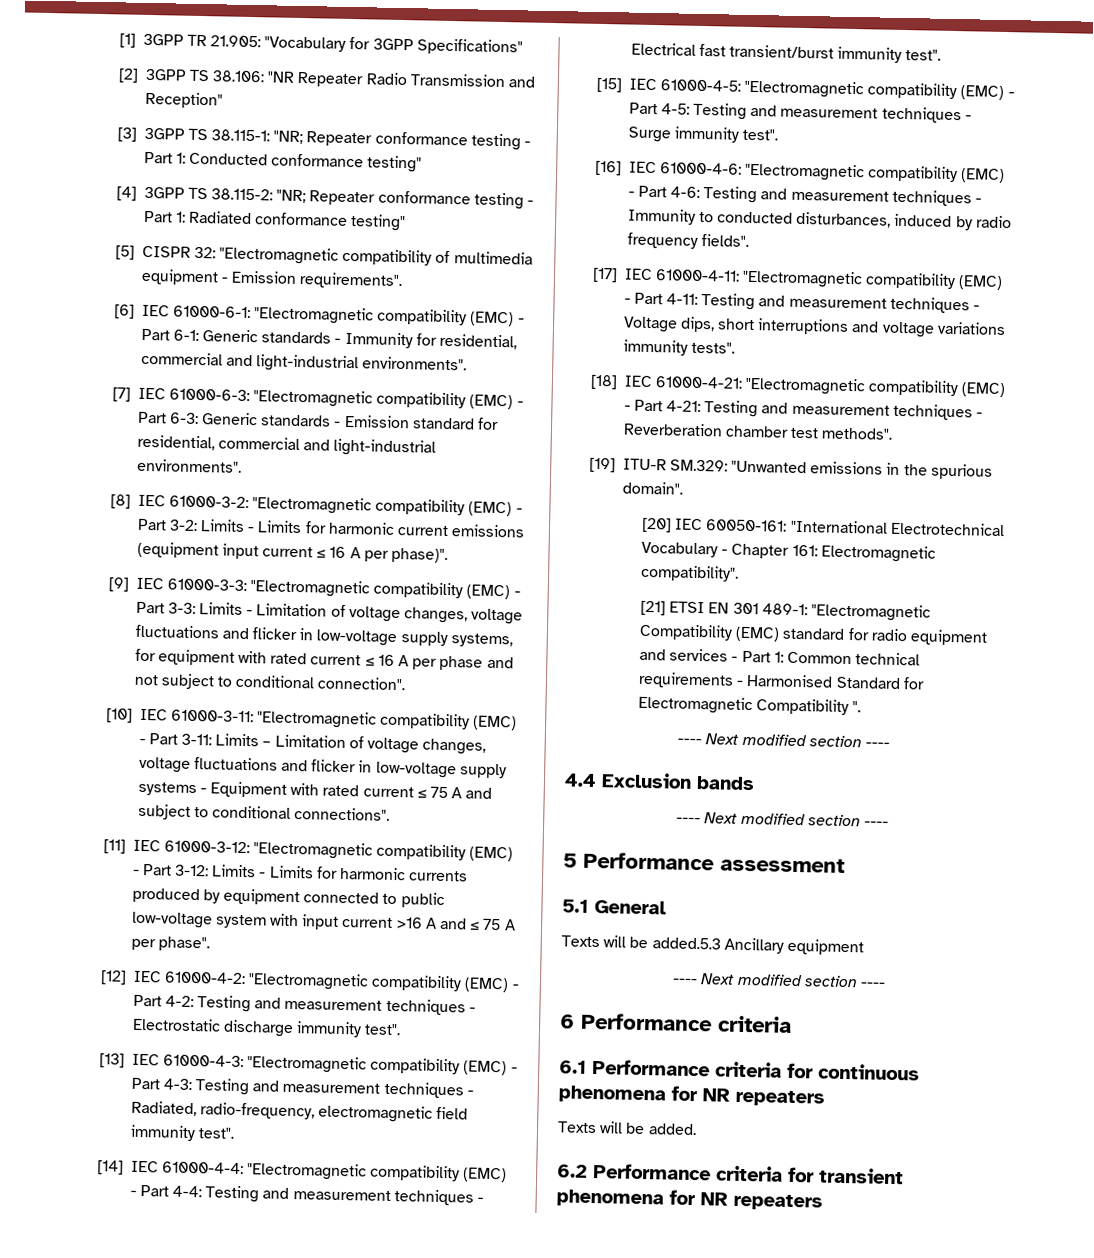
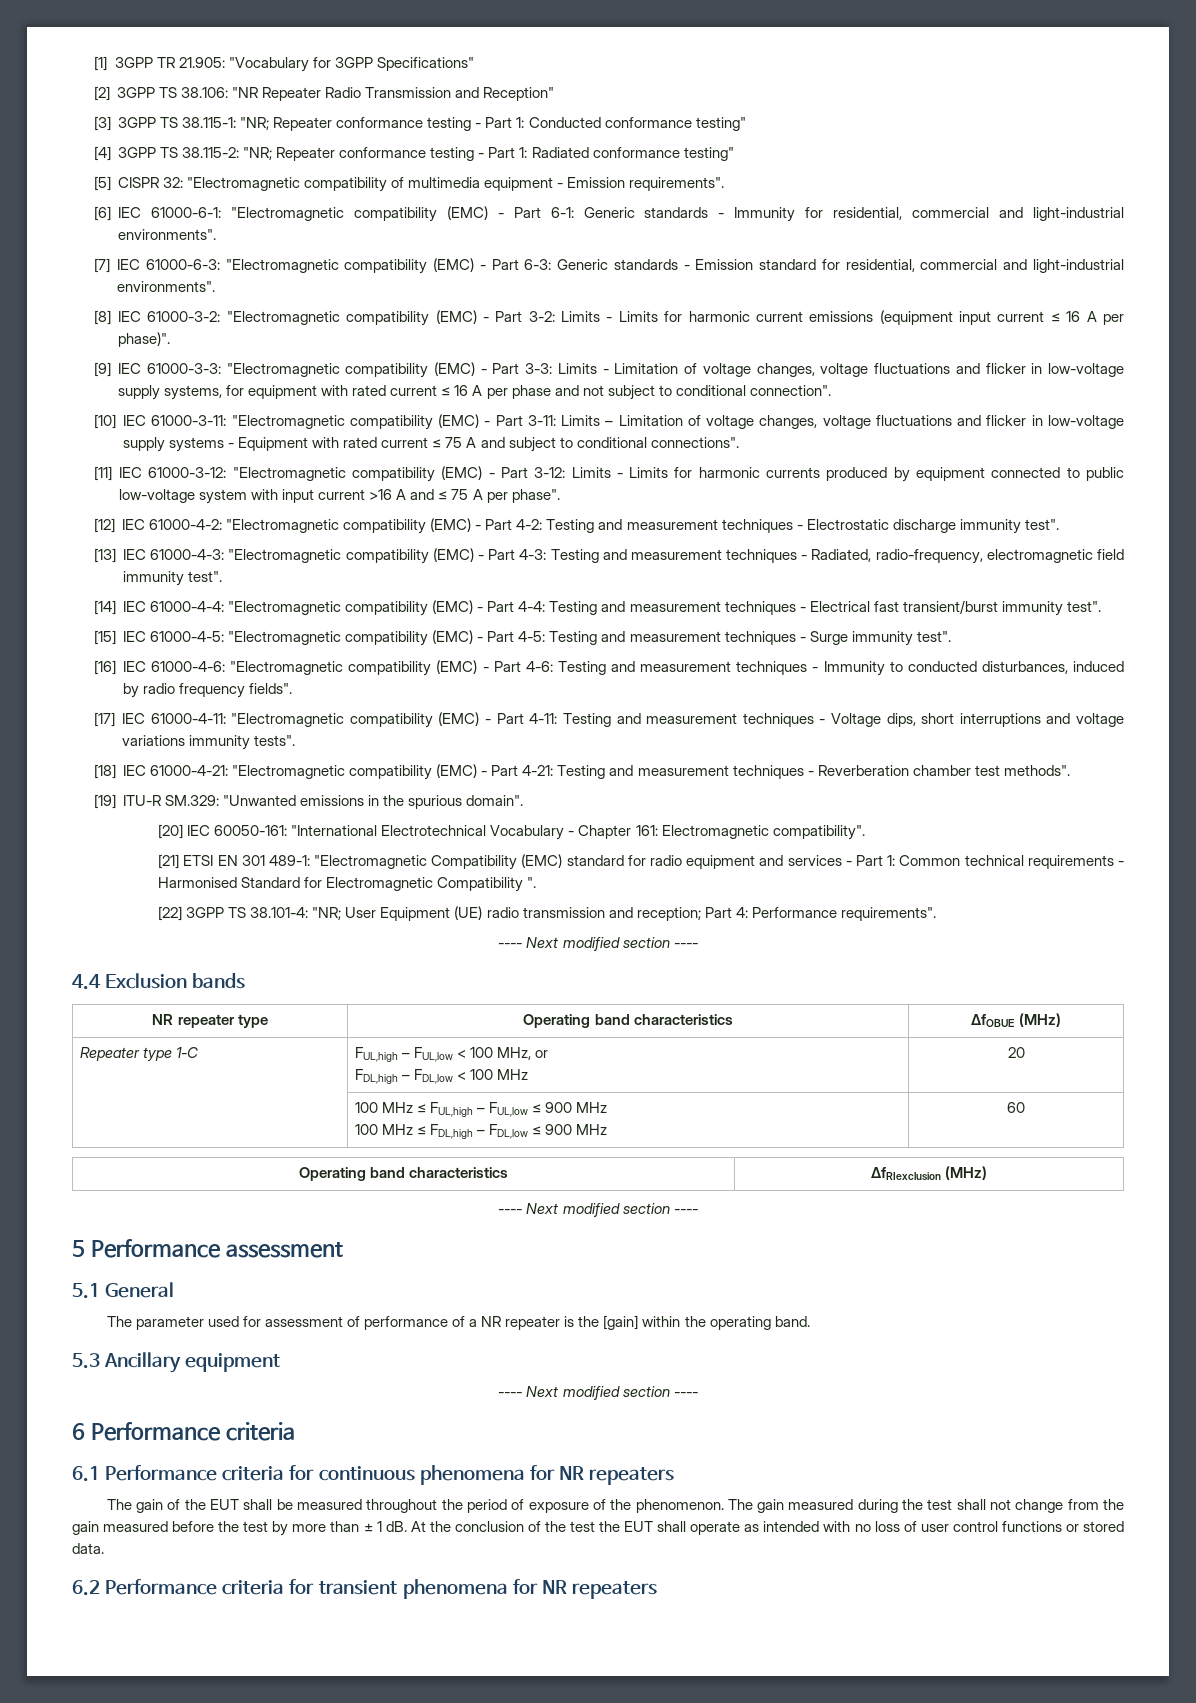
+ [22] 3GPP TS 38.101-4: "NR; User Equipment (UE) radio transmission and reception; Part 4: Performance requirements".
+ NR repeater type | Operating band characteristics | ΔfOBUE (MHz)
+ Repeater type 1-C | FUL,high – FUL,low < 100 MHz, or
+ FDL,high – FDL,low < 100 MHz | 20
+ | 100 MHz ≤ FUL,high – FUL,low ≤ 900 MHz
+ 100 MHz ≤ FDL,high – FDL,low ≤ 900 MHz | 60
+ Operating band characteristics | ΔfRIexclusion (MHz)
- Texts will be added.5.3 Ancillary equipment
+ The parameter used for assessment of performance of a NR repeater is the [gain] within the operating band.
+ 5.3 Ancillary equipment
- Texts will be added.
+ The gain of the EUT shall be measured throughout the period of exposure of the phenomenon. The gain measured during the test shall not change from the gain measured before the test by more than ± 1 dB. At the conclusion of the test the EUT shall operate as intended with no loss of user control functions or stored data.

